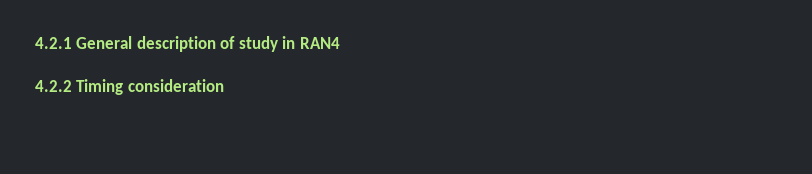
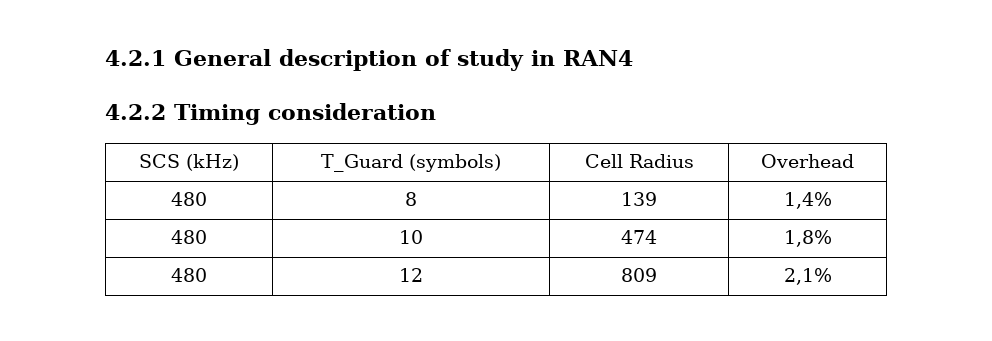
+ SCS (kHz) | T_Guard (symbols) | Cell Radius | Overhead
+ 480 | 8 | 139 | 1,4%
+ 480 | 10 | 474 | 1,8%
+ 480 | 12 | 809 | 2,1%

